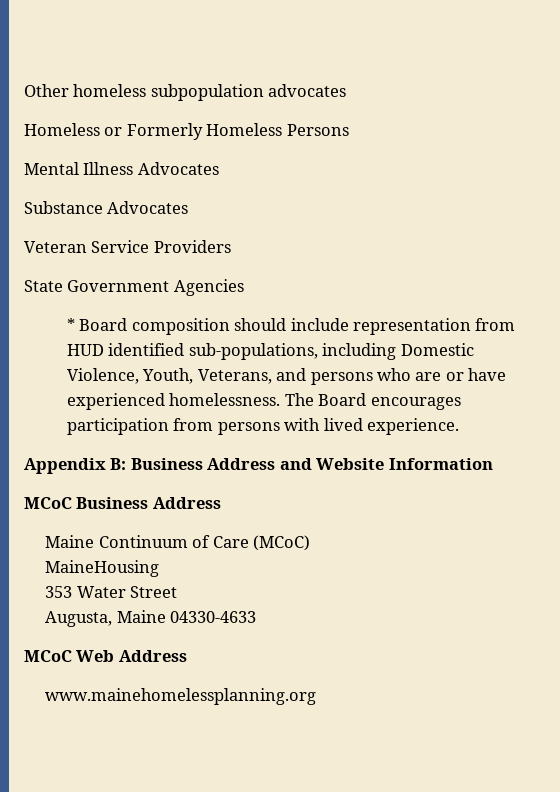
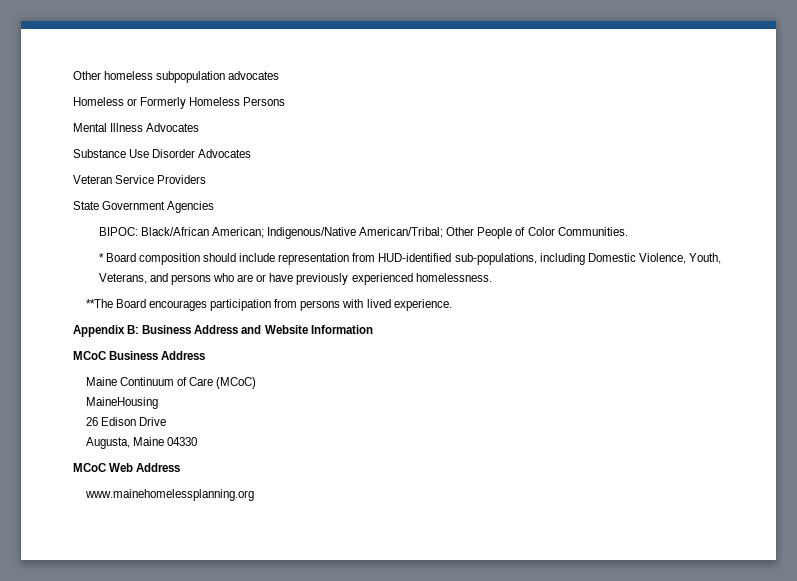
- Substance Advocates
+ Substance Use Disorder Advocates
+ BIPOC: Black/African American; Indigenous/Native American/Tribal; Other People of Color Communities.
- * Board composition should include representation from HUD identified sub-populations, including Domestic Violence, Youth, Veterans, and persons who are or have experienced homelessness. The Board encourages participation from persons with lived experience.
+ * Board composition should include representation from HUD-identified sub-populations, including Domestic Violence, Youth, Veterans, and persons who are or have previously experienced homelessness.
+ **The Board encourages participation from persons with lived experience.
- 353 Water Street
+ 26 Edison Drive
- Augusta, Maine 04330-4633
+ Augusta, Maine 04330

